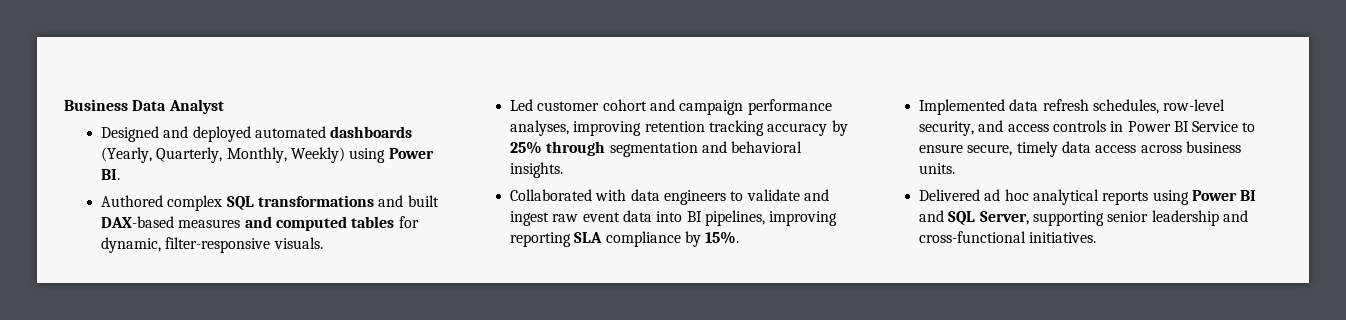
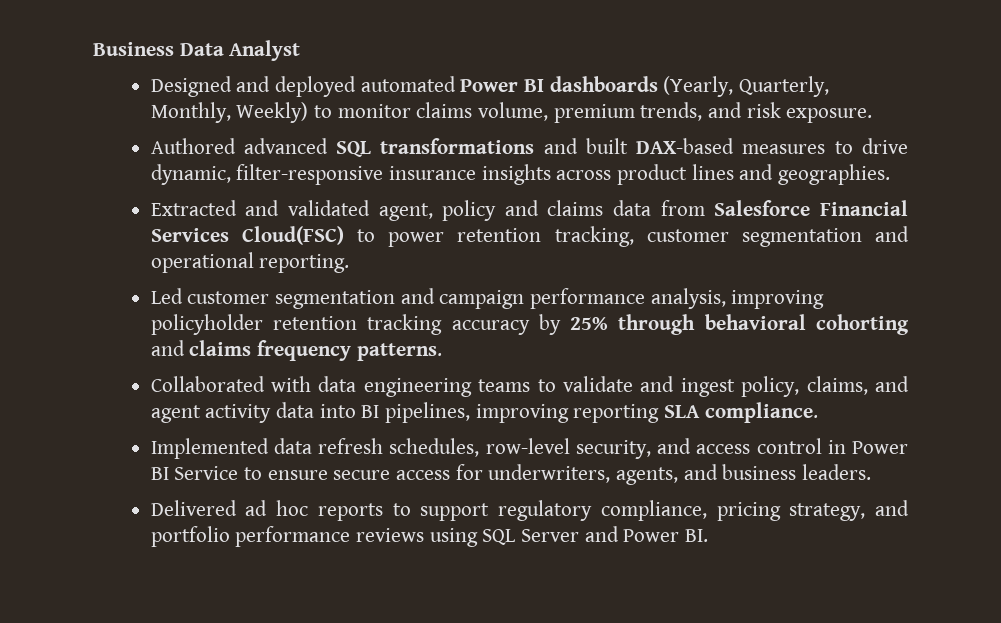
- Designed and deployed automated dashboards (Yearly, Quarterly, Monthly, Weekly) using Power BI.
+ Designed and deployed automated Power BI dashboards (Yearly, Quarterly, Monthly, Weekly) to monitor claims volume, premium trends, and risk exposure.
- Authored complex SQL transformations and built DAX-based measures and computed tables for dynamic, filter-responsive visuals.
+ Authored advanced SQL transformations and built DAX-based measures to drive dynamic, filter-responsive insurance insights across product lines and geographies.
+ Extracted and validated agent, policy and claims data from Salesforce Financial Services Cloud(FSC) to power retention tracking, customer segmentation and operational reporting.
- Led customer cohort and campaign performance analyses, improving retention tracking accuracy by 25% through segmentation and behavioral insights.
+ Led customer segmentation and campaign performance analysis, improving policyholder retention tracking accuracy by 25% through behavioral cohorting and claims frequency patterns.
- Collaborated with data engineers to validate and ingest raw event data into BI pipelines, improving reporting SLA compliance by 15%.
+ Collaborated with data engineering teams to validate and ingest policy, claims, and agent activity data into BI pipelines, improving reporting SLA compliance.
- Implemented data refresh schedules, row-level security, and access controls in Power BI Service to ensure secure, timely data access across business units.
- Delivered ad hoc analytical reports using Power BI and SQL Server, supporting senior leadership and cross-functional initiatives.
+ Implemented data refresh schedules, row-level security, and access control in Power BI Service to ensure secure access for underwriters, agents, and business leaders.
+ Delivered ad hoc reports to support regulatory compliance, pricing strategy, and portfolio performance reviews using SQL Server and Power BI.

